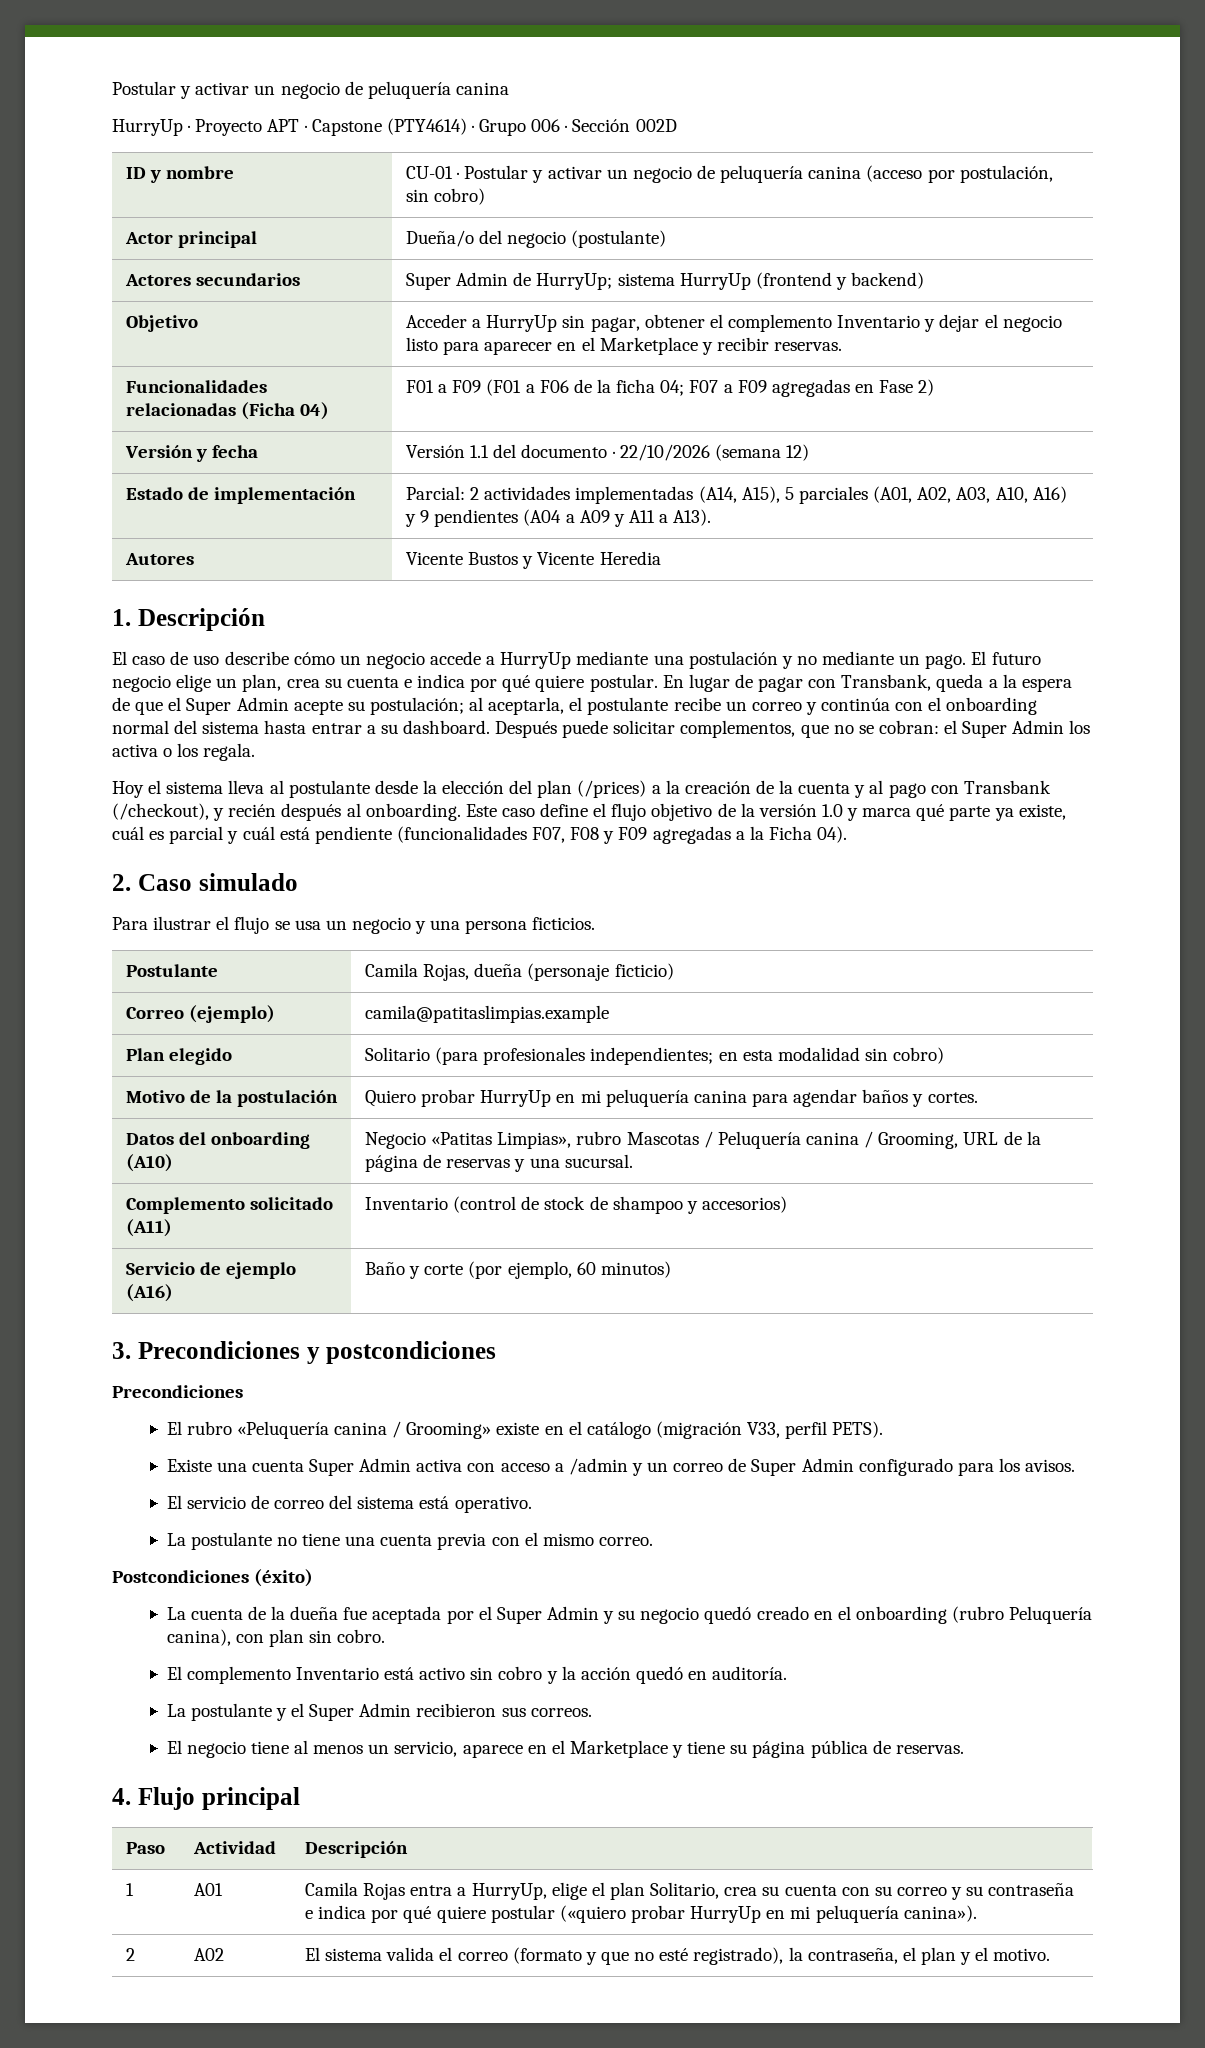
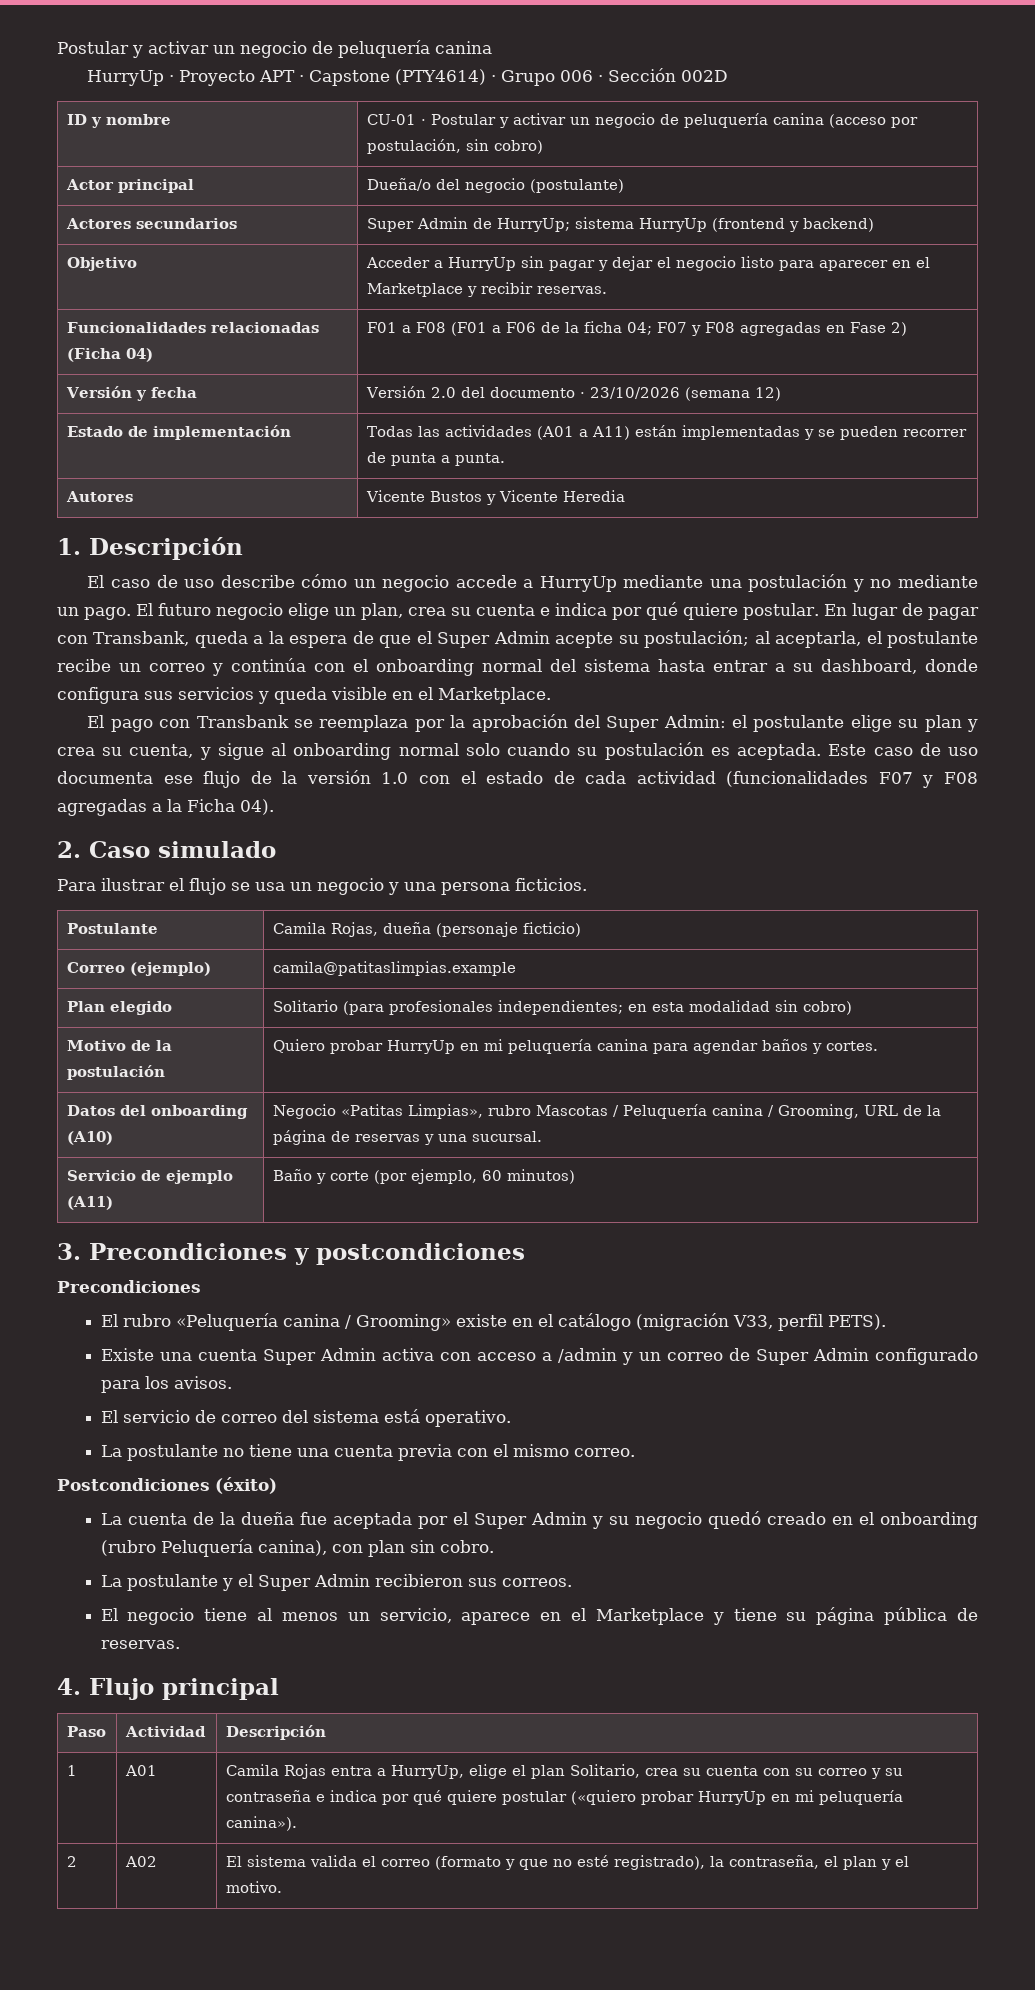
- Objetivo | Acceder a HurryUp sin pagar, obtener el complemento Inventario y dejar el negocio listo para aparecer en el Marketplace y recibir reservas.
+ Objetivo | Acceder a HurryUp sin pagar y dejar el negocio listo para aparecer en el Marketplace y recibir reservas.
- Funcionalidades relacionadas (Ficha 04) | F01 a F09 (F01 a F06 de la ficha 04; F07 a F09 agregadas en Fase 2)
+ Funcionalidades relacionadas (Ficha 04) | F01 a F08 (F01 a F06 de la ficha 04; F07 y F08 agregadas en Fase 2)
- Versión y fecha | Versión 1.1 del documento · 22/10/2026 (semana 12)
+ Versión y fecha | Versión 2.0 del documento · 23/10/2026 (semana 12)
- Estado de implementación | Parcial: 2 actividades implementadas (A14, A15), 5 parciales (A01, A02, A03, A10, A16) y 9 pendientes (A04 a A09 y A11 a A13).
+ Estado de implementación | Todas las actividades (A01 a A11) están implementadas y se pueden recorrer de punta a punta.
- En lugar de pagar con Transbank, queda a la espera de que el Super Admin acepte su postulación; al aceptarla, el postulante recibe un correo y continúa con el onboarding normal del sistema hasta entrar a su dashboard. Después puede solicitar complementos, que no se cobran: el Super Admin los activa o los regala.
- Hoy el sistema lleva al postulante desde la elección del plan (/prices) a la creación de la cuenta y al pago con Transbank (/checkout), y recién después al onboarding. Este caso define el flujo objetivo de la versión 1.0 y marca qué parte ya existe, cuál es parcial y cuál está pendiente (funcionalidades F07, F08 y F09 agregadas a la Ficha 04).
+ En lugar de pagar con Transbank, queda a la espera de que el Super Admin acepte su postulación; al aceptarla, el postulante recibe un correo y continúa con el onboarding normal del sistema hasta entrar a su dashboard, donde configura sus servicios y queda visible en el Marketplace.
+ El pago con Transbank se reemplaza por la aprobación del Super Admin: el postulante elige su plan y crea su cuenta, y sigue al onboarding normal solo cuando su postulación es aceptada. Este caso de uso documenta ese flujo de la versión 1.0 con el estado de cada actividad (funcionalidades F07 y F08 agregadas a la Ficha 04).
- Complemento solicitado (A11) | Inventario (control de stock de shampoo y accesorios)
- Servicio de ejemplo (A16) | Baño y corte (por ejemplo, 60 minutos)
+ Servicio de ejemplo (A11) | Baño y corte (por ejemplo, 60 minutos)
- El complemento Inventario está activo sin cobro y la acción quedó en auditoría.

